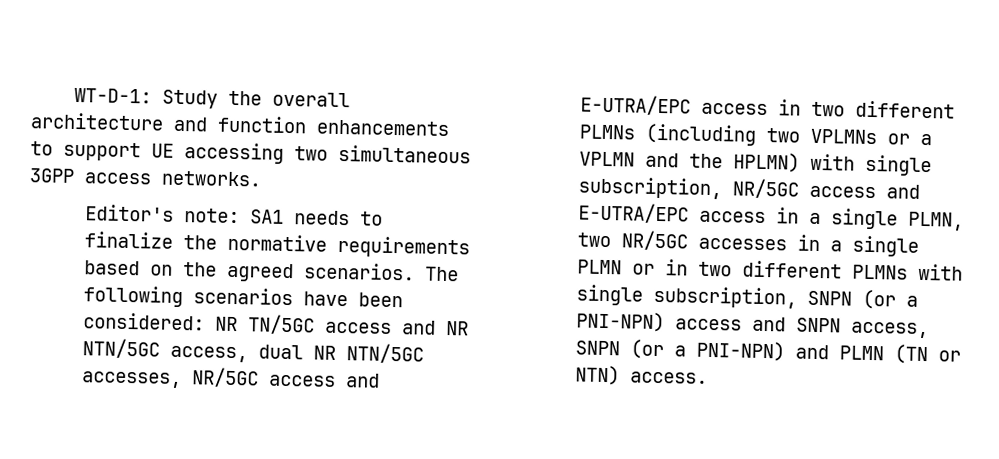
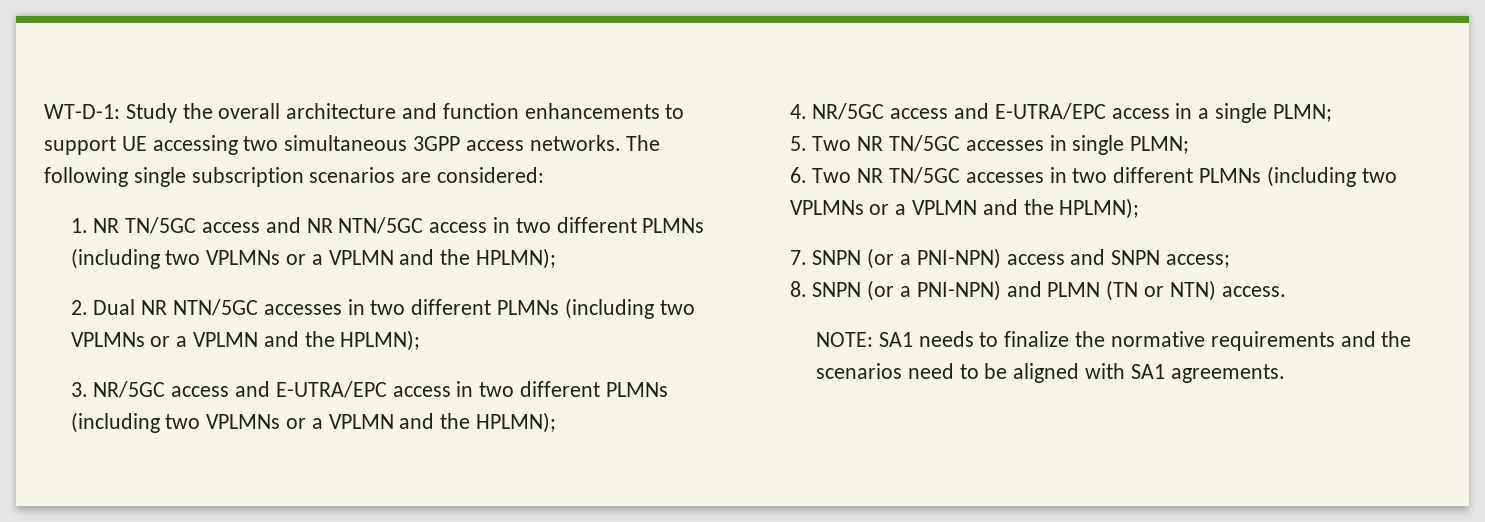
- Study the overall architecture and function enhancements to support UE accessing two simultaneous 3GPP access networks.
- Editor's note: SA1 needs to finalize the normative requirements based on the agreed scenarios. The following scenarios have been considered: NR TN/5GC access and NR NTN/5GC access, dual NR NTN/5GC accesses, NR/5GC access and E-UTRA/EPC access in two different PLMNs (including two VPLMNs or a VPLMN and the HPLMN) with single subscription, NR/5GC access and E-UTRA/EPC access in a single PLMN, two NR/5GC accesses in a single PLMN or in two different PLMNs with single subscription, SNPN (or a PNI-NPN) access and SNPN access, SNPN (or a PNI-NPN) and PLMN (TN or NTN) access.
+ Study the overall architecture and function enhancements to support UE accessing two simultaneous 3GPP access networks. The following single subscription scenarios are considered:
+ 1. NR TN/5GC access and NR NTN/5GC access in two different PLMNs (including two VPLMNs or a VPLMN and the HPLMN);
+ 2. Dual NR NTN/5GC accesses in two different PLMNs (including two VPLMNs or a VPLMN and the HPLMN);
+ 3. NR/5GC access and E-UTRA/EPC access in two different PLMNs (including two VPLMNs or a VPLMN and the HPLMN);
+ 4. NR/5GC access and E-UTRA/EPC access in a single PLMN;
+ 5. Two NR TN/5GC accesses in single PLMN;
+ 6. Two NR TN/5GC accesses in two different PLMNs (including two VPLMNs or a VPLMN and the HPLMN);
+ 7. SNPN (or a PNI-NPN) access and SNPN access;
+ 8. SNPN (or a PNI-NPN) and PLMN (TN or NTN) access.
+ NOTE: SA1 needs to finalize the normative requirements and the scenarios need to be aligned with SA1 agreements.

